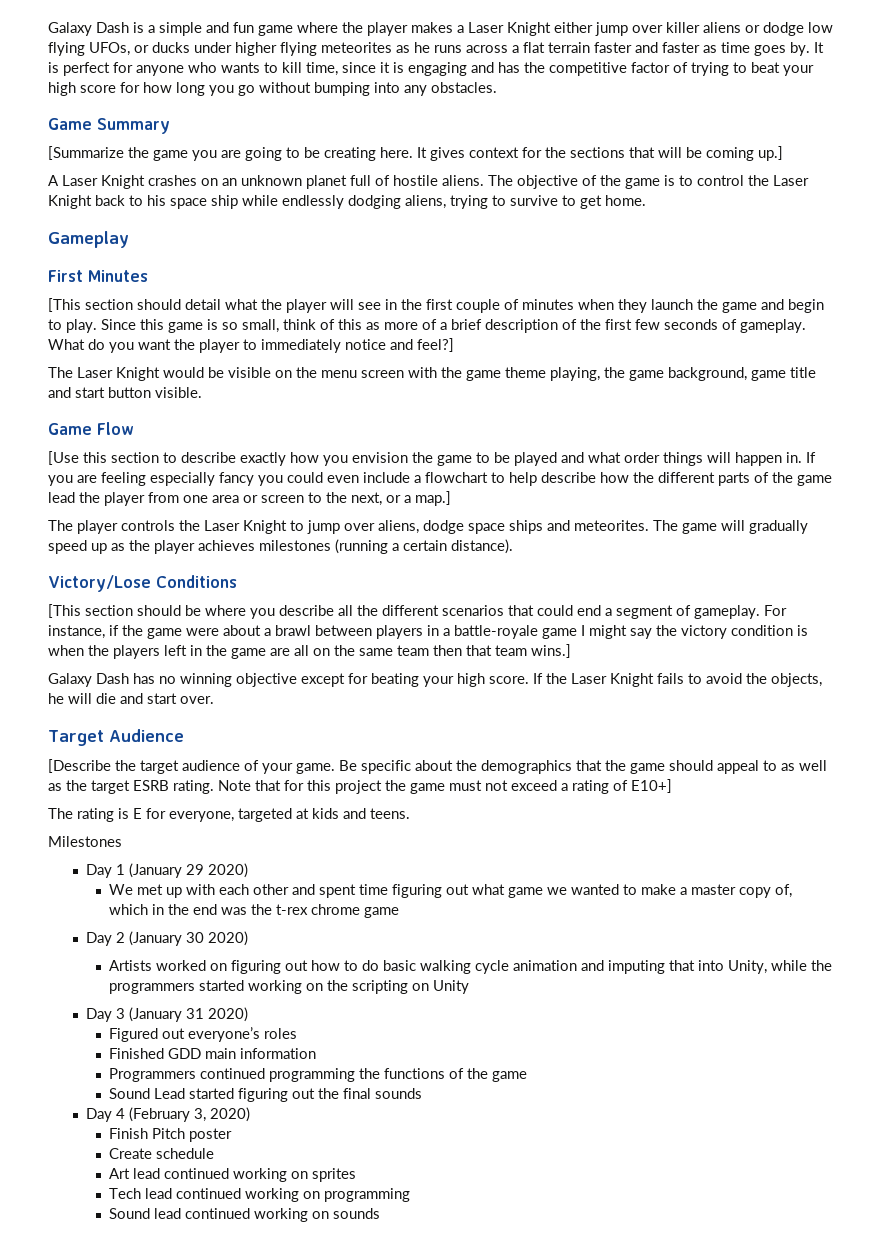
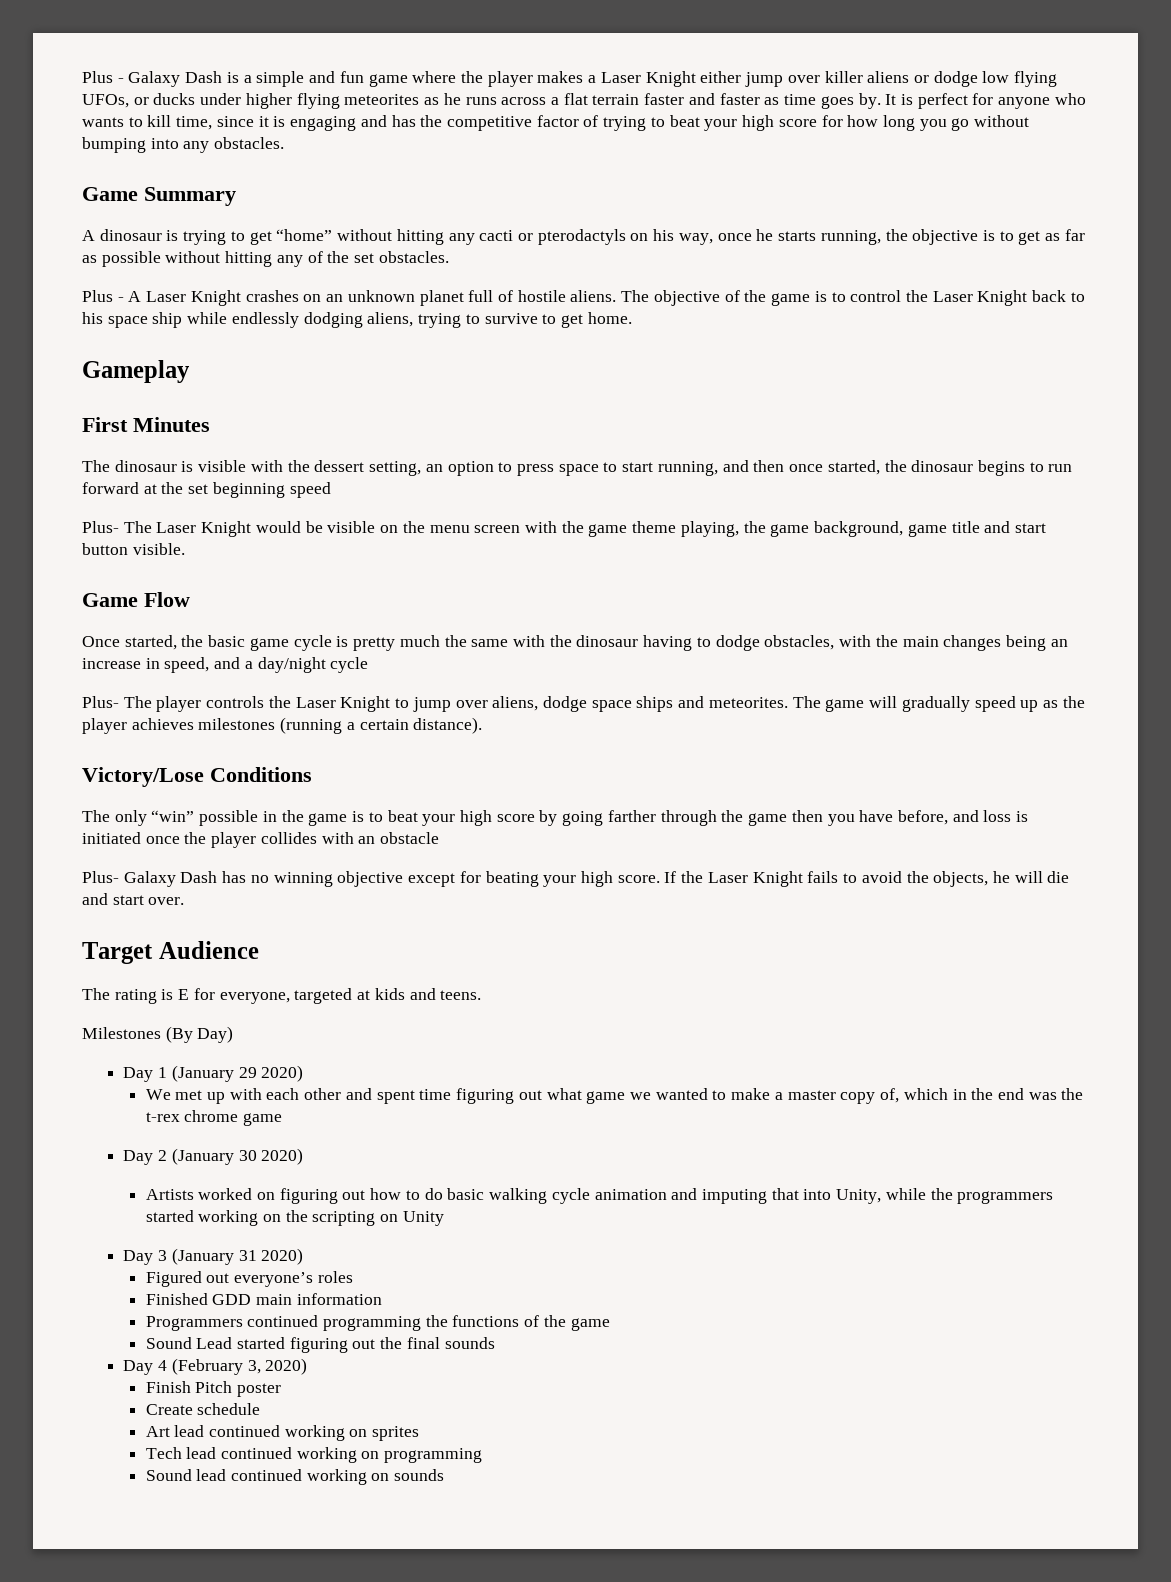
- Galaxy Dash is a simple and fun game where the player makes a Laser Knight either jump over killer aliens or dodge low flying UFOs, or ducks under higher flying meteorites as he runs across a flat terrain faster and faster as time goes by.
+ Plus - Galaxy Dash is a simple and fun game where the player makes a Laser Knight either jump over killer aliens or dodge low flying UFOs, or ducks under higher flying meteorites as he runs across a flat terrain faster and faster as time goes by.
- [Summarize the game you are going to be creating here. It gives context for the sections that will be coming up.]
- A Laser Knight crashes on an unknown planet full of hostile aliens.
+ A dinosaur is trying to get “home” without hitting any cacti or pterodactyls on his way, once he starts running, the objective is to get as far as possible without hitting any of the set obstacles.
+ Plus - A Laser Knight crashes on an unknown planet full of hostile aliens.
- [This section should detail what the player will see in the first couple of minutes when they launch the game and begin to play. Since this game is so small, think of this as more of a brief description of the first few seconds of gameplay. What do you want the player to immediately notice and feel?]
- The Laser Knight would be visible on the menu screen with the game theme playing, the game background, game title and start button visible.
+ The dinosaur is visible with the dessert setting, an option to press space to start running, and then once started, the dinosaur begins to run forward at the set beginning speed
+ Plus- The Laser Knight would be visible on the menu screen with the game theme playing, the game background, game title and start button visible.
- [Use this section to describe exactly how you envision the game to be played and what order things will happen in. If you are feeling especially fancy you could even include a flowchart to help describe how the different parts of the game lead the player from one area or screen to the next, or a map.]
- The player controls the Laser Knight to jump over aliens, dodge space ships and meteorites.
+ Once started, the basic game cycle is pretty much the same with the dinosaur having to dodge obstacles, with the main changes being an increase in speed, and a day/night cycle
+ Plus- The player controls the Laser Knight to jump over aliens, dodge space ships and meteorites.
- [This section should be where you describe all the different scenarios that could end a segment of gameplay. For instance, if the game were about a brawl between players in a battle-royale game I might say the victory condition is when the players left in the game are all on the same team then that team wins.]
- Galaxy Dash has no winning objective except for beating your high score.
+ The only “win” possible in the game is to beat your high score by going farther through the game then you have before, and loss is initiated once the player collides with an obstacle
+ Plus- Galaxy Dash has no winning objective except for beating your high score.
- [Describe the target audience of your game. Be specific about the demographics that the game should appeal to as well as the target ESRB rating. Note that for this project the game must not exceed a rating of E10+]
- Milestones
+ Milestones (By Day)

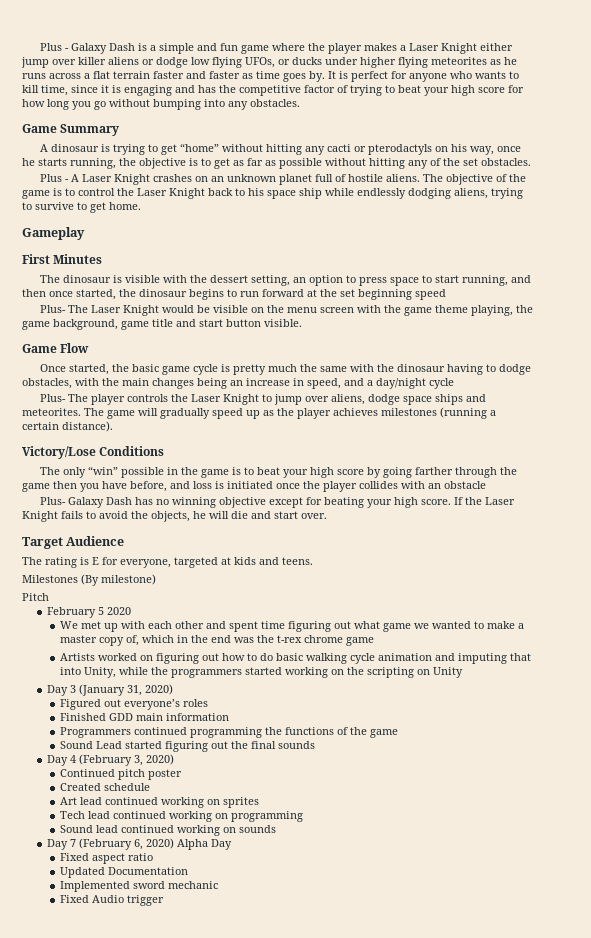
- Milestones (By Day)
- Day 1 (January 29 2020)
+ Milestones (By milestone)
+ Pitch
+ February 5 2020
- Day 2 (January 30 2020)
- Day 3 (January 31 2020)
+ Day 3 (January 31, 2020)
- Finish Pitch poster
+ Continued pitch poster
- Create schedule
+ Created schedule
+ Day 7 (February 6, 2020) Alpha Day
+ Fixed aspect ratio
+ Updated Documentation
+ Implemented sword mechanic
+ Fixed Audio trigger

